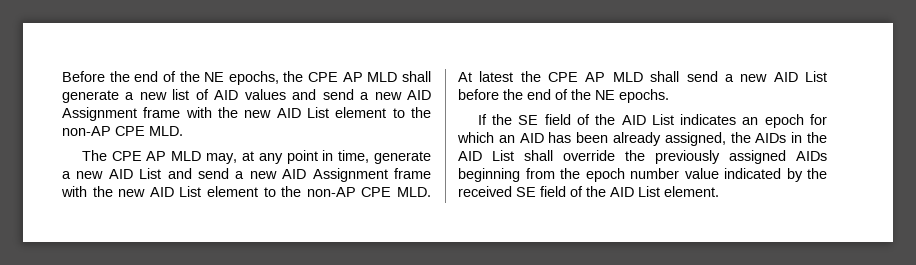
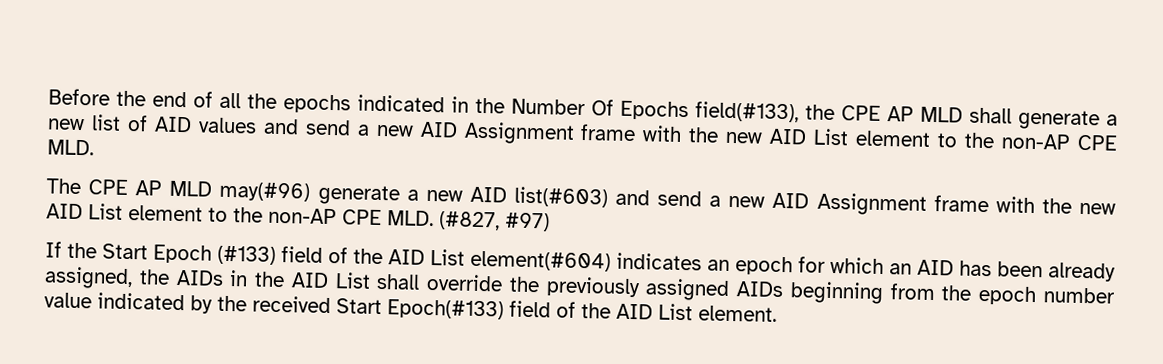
- Before the end of the NE epochs, the CPE AP MLD shall generate a new list of AID values and send a new AID Assignment frame with the new AID List element to the non-AP CPE MLD.
+ Before the end of all the epochs indicated in the Number Of Epochs field(#133), the CPE AP MLD shall generate a new list of AID values and send a new AID Assignment frame with the new AID List element to the non-AP CPE MLD.
- The CPE AP MLD may, at any point in time, generate a new AID List and send a new AID Assignment frame with the new AID List element to the non-AP CPE MLD. At latest the CPE AP MLD shall send a new AID List before the end of the NE epochs.
+ The CPE AP MLD may(#96) generate a new AID list(#603) and send a new AID Assignment frame with the new AID List element to the non-AP CPE MLD. (#827, #97)
- If the SE field of the AID List indicates an epoch for which an AID has been already assigned, the AIDs in the AID List shall override the previously assigned AIDs beginning from the epoch number value indicated by the received SE field of the AID List element.
+ If the Start Epoch (#133) field of the AID List element(#604) indicates an epoch for which an AID has been already assigned, the AIDs in the AID List shall override the previously assigned AIDs beginning from the epoch number value indicated by the received Start Epoch(#133) field of the AID List element.

